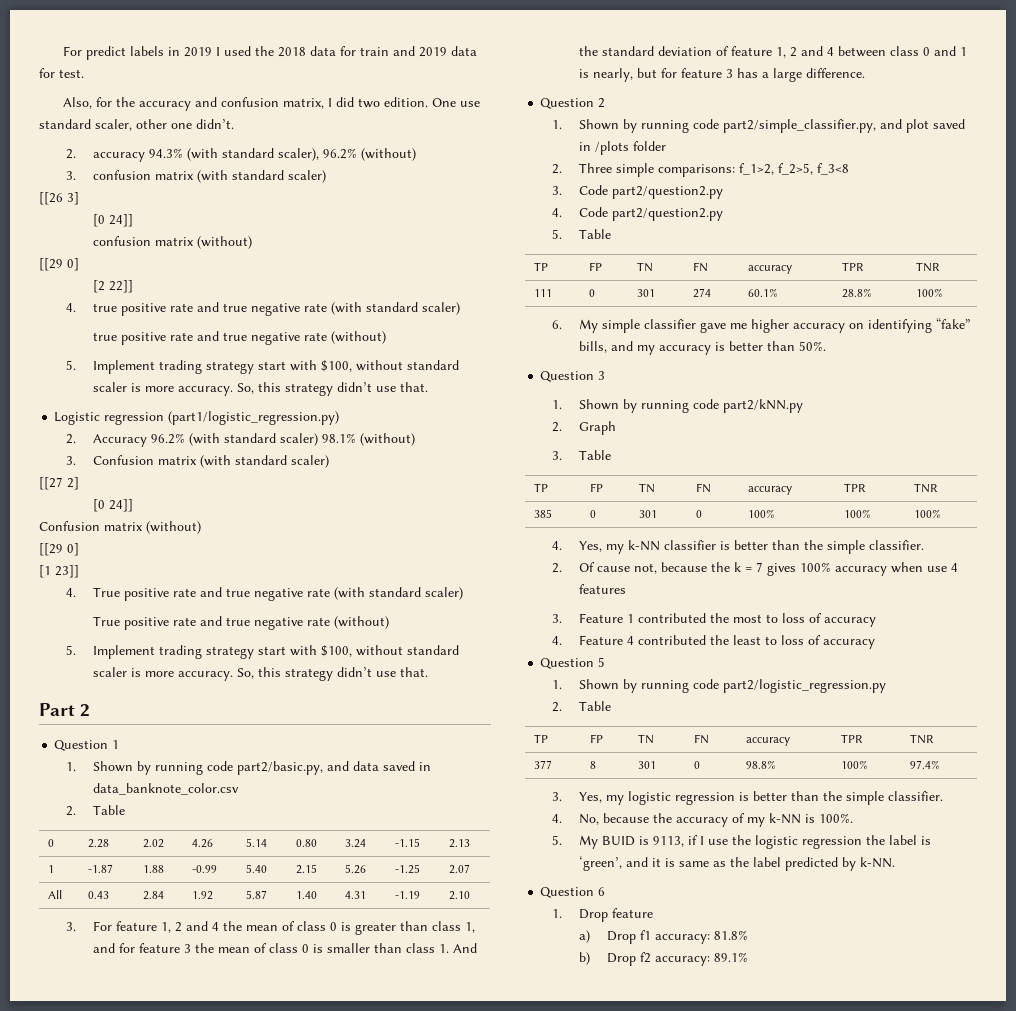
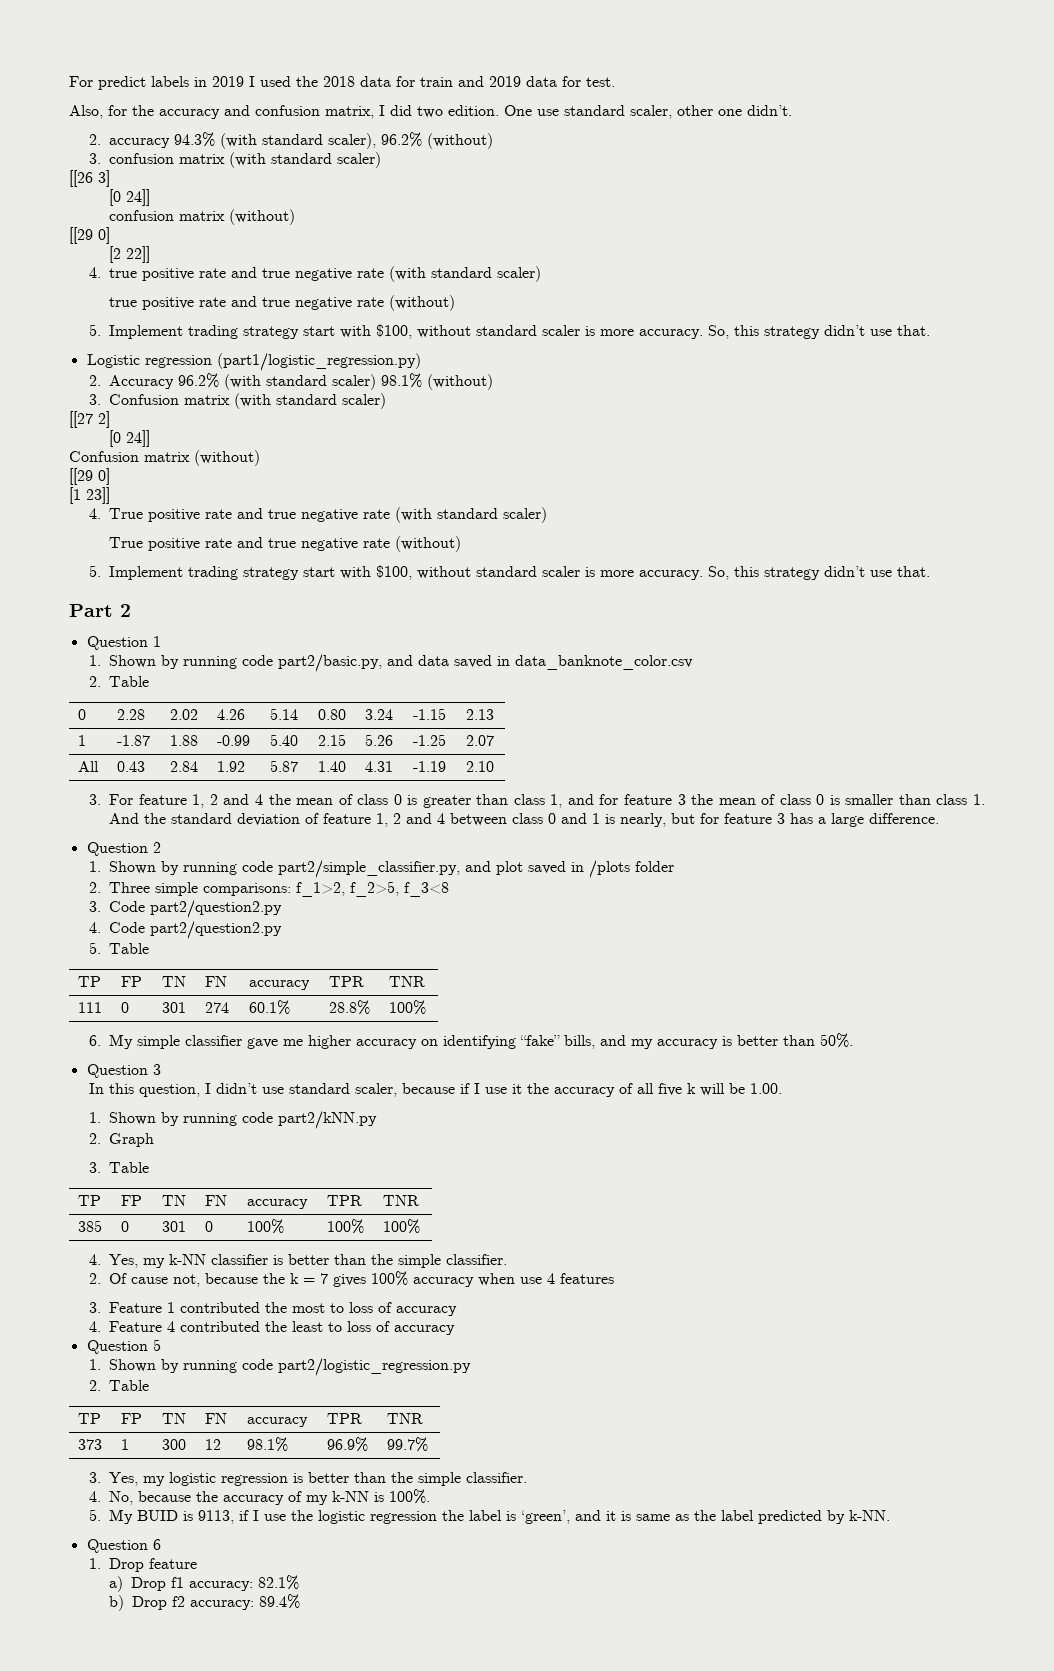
+ In this question, I didn’t use standard scaler, because if I use it the accuracy of all five k will be 1.00.
- 377 | 8 | 301 | 0 | 98.8% | 100% | 97.4%
+ 373 | 1 | 300 | 12 | 98.1% | 96.9% | 99.7%
- a) Drop f1 accuracy: 81.8%
+ a) Drop f1 accuracy: 82.1%
- b) Drop f2 accuracy: 89.1%
+ b) Drop f2 accuracy: 89.4%

